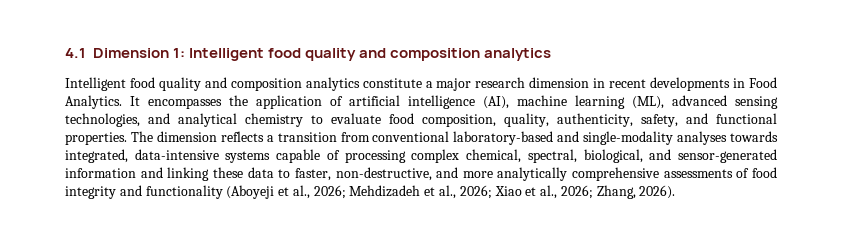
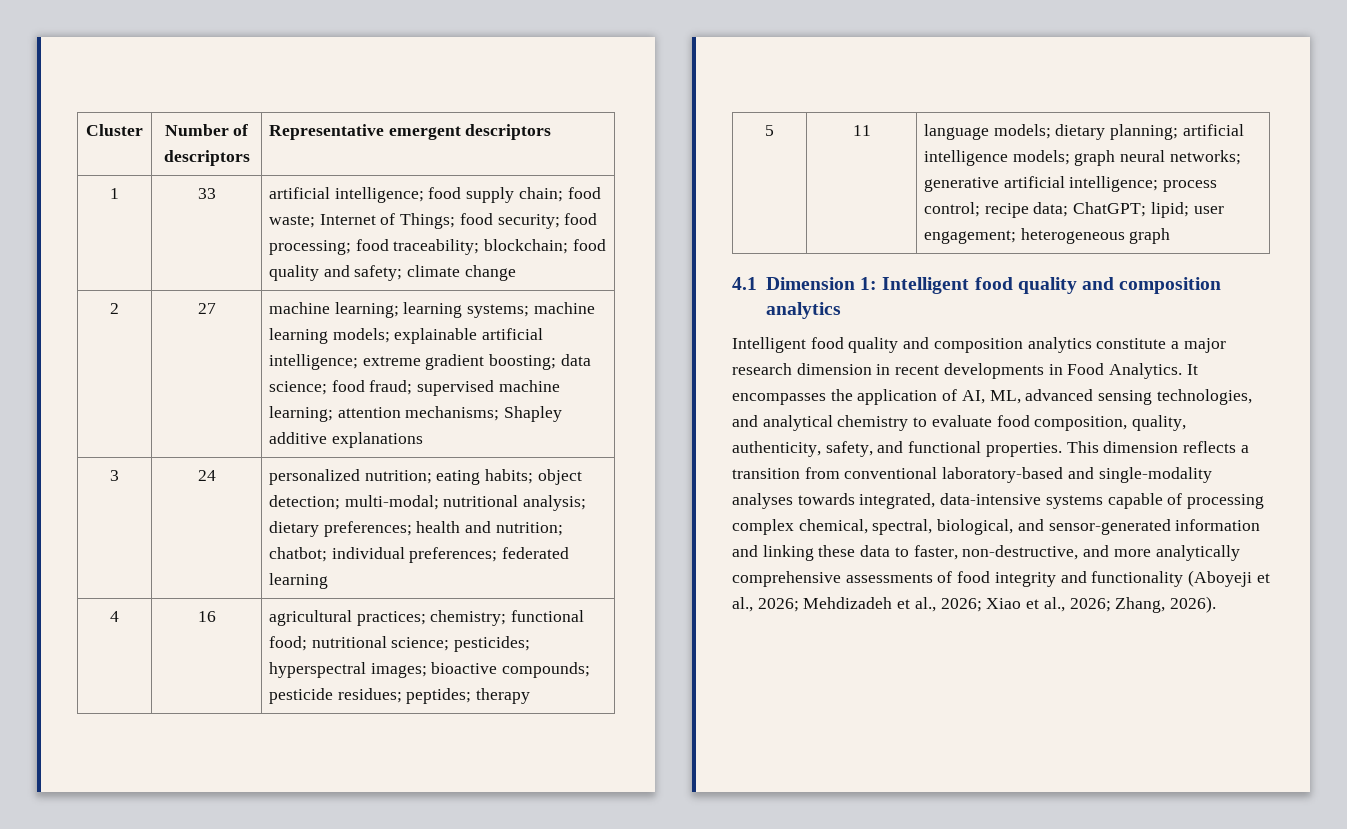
+ Cluster | Number of descriptors | Representative emergent descriptors
+ 1 | 33 | artificial intelligence; food supply chain; food waste; Internet of Things; food security; food processing; food traceability; blockchain; food quality and safety; climate change
+ 2 | 27 | machine learning; learning systems; machine learning models; explainable artificial intelligence; extreme gradient boosting; data science; food fraud; supervised machine learning; attention mechanisms; Shapley additive explanations
+ 3 | 24 | personalized nutrition; eating habits; object detection; multi-modal; nutritional analysis; dietary preferences; health and nutrition; chatbot; individual preferences; federated learning
+ 4 | 16 | agricultural practices; chemistry; functional food; nutritional science; pesticides; hyperspectral images; bioactive compounds; pesticide residues; peptides; therapy
+ 5 | 11 | language models; dietary planning; artificial intelligence models; graph neural networks; generative artificial intelligence; process control; recipe data; ChatGPT; lipid; user engagement; heterogeneous graph
- It encompasses the application of artificial intelligence (AI), machine learning (ML), advanced sensing technologies, and analytical chemistry to evaluate food composition, quality, authenticity, safety, and functional properties.
+ It encompasses the application of AI, ML, advanced sensing technologies, and analytical chemistry to evaluate food composition, quality, authenticity, safety, and functional properties.
- The dimension reflects a transition from conventional laboratory-based and single-modality analyses towards integrated, data-intensive systems capable of processing complex chemical, spectral, biological, and sensor-generated information and linking these data to faster, non-destructive, and more analytically comprehensive assessments of food integrity and functionality (Aboyeji et al., 2026; Mehdizadeh et al., 2026; Xiao et al., 2026; Zhang, 2026).
+ This dimension reflects a transition from conventional laboratory-based and single-modality analyses towards integrated, data-intensive systems capable of processing complex chemical, spectral, biological, and sensor-generated information and linking these data to faster, non-destructive, and more analytically comprehensive assessments of food integrity and functionality (Aboyeji et al., 2026; Mehdizadeh et al., 2026; Xiao et al., 2026; Zhang, 2026).

